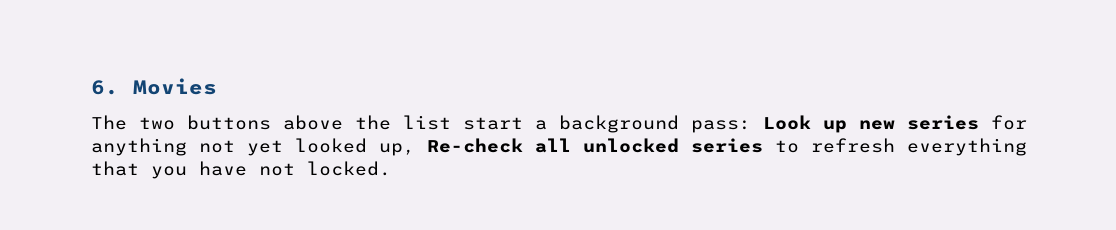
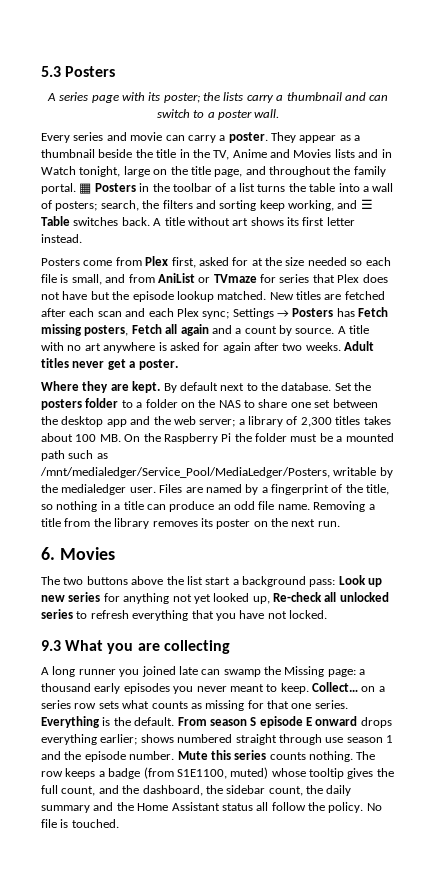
+ 5.3 Posters
+ A series page with its poster; the lists carry a thumbnail and can switch to a poster wall.
+ Every series and movie can carry a poster. They appear as a thumbnail beside the title in the TV, Anime and Movies lists and in Watch tonight, large on the title page, and throughout the family portal. ▦ Posters in the toolbar of a list turns the table into a wall of posters; search, the filters and sorting keep working, and ☰ Table switches back. A title without art shows its first letter instead.
+ Posters come from Plex first, asked for at the size needed so each file is small, and from AniList or TVmaze for series that Plex does not have but the episode lookup matched. New titles are fetched after each scan and each Plex sync; Settings → Posters has Fetch missing posters, Fetch all again and a count by source. A title with no art anywhere is asked for again after two weeks. Adult titles never get a poster.
+ Where they are kept. By default next to the database. Set the posters folder to a folder on the NAS to share one set between the desktop app and the web server; a library of 2,300 titles takes about 100 MB. On the Raspberry Pi the folder must be a mounted path such as /mnt/medialedger/Service_Pool/MediaLedger/Posters, writable by the medialedger user. Files are named by a fingerprint of the title, so nothing in a title can produce an odd file name. Removing a title from the library removes its poster on the next run.
+ 9.3 What you are collecting
+ A long runner you joined late can swamp the Missing page: a thousand early episodes you never meant to keep. Collect… on a series row sets what counts as missing for that one series. Everything is the default. From season S episode E onward drops everything earlier; shows numbered straight through use season 1 and the episode number. Mute this series counts nothing. The row keeps a badge (from S1E1100, muted) whose tooltip gives the full count, and the dashboard, the sidebar count, the daily summary and the Home Assistant status all follow the policy. No file is touched.

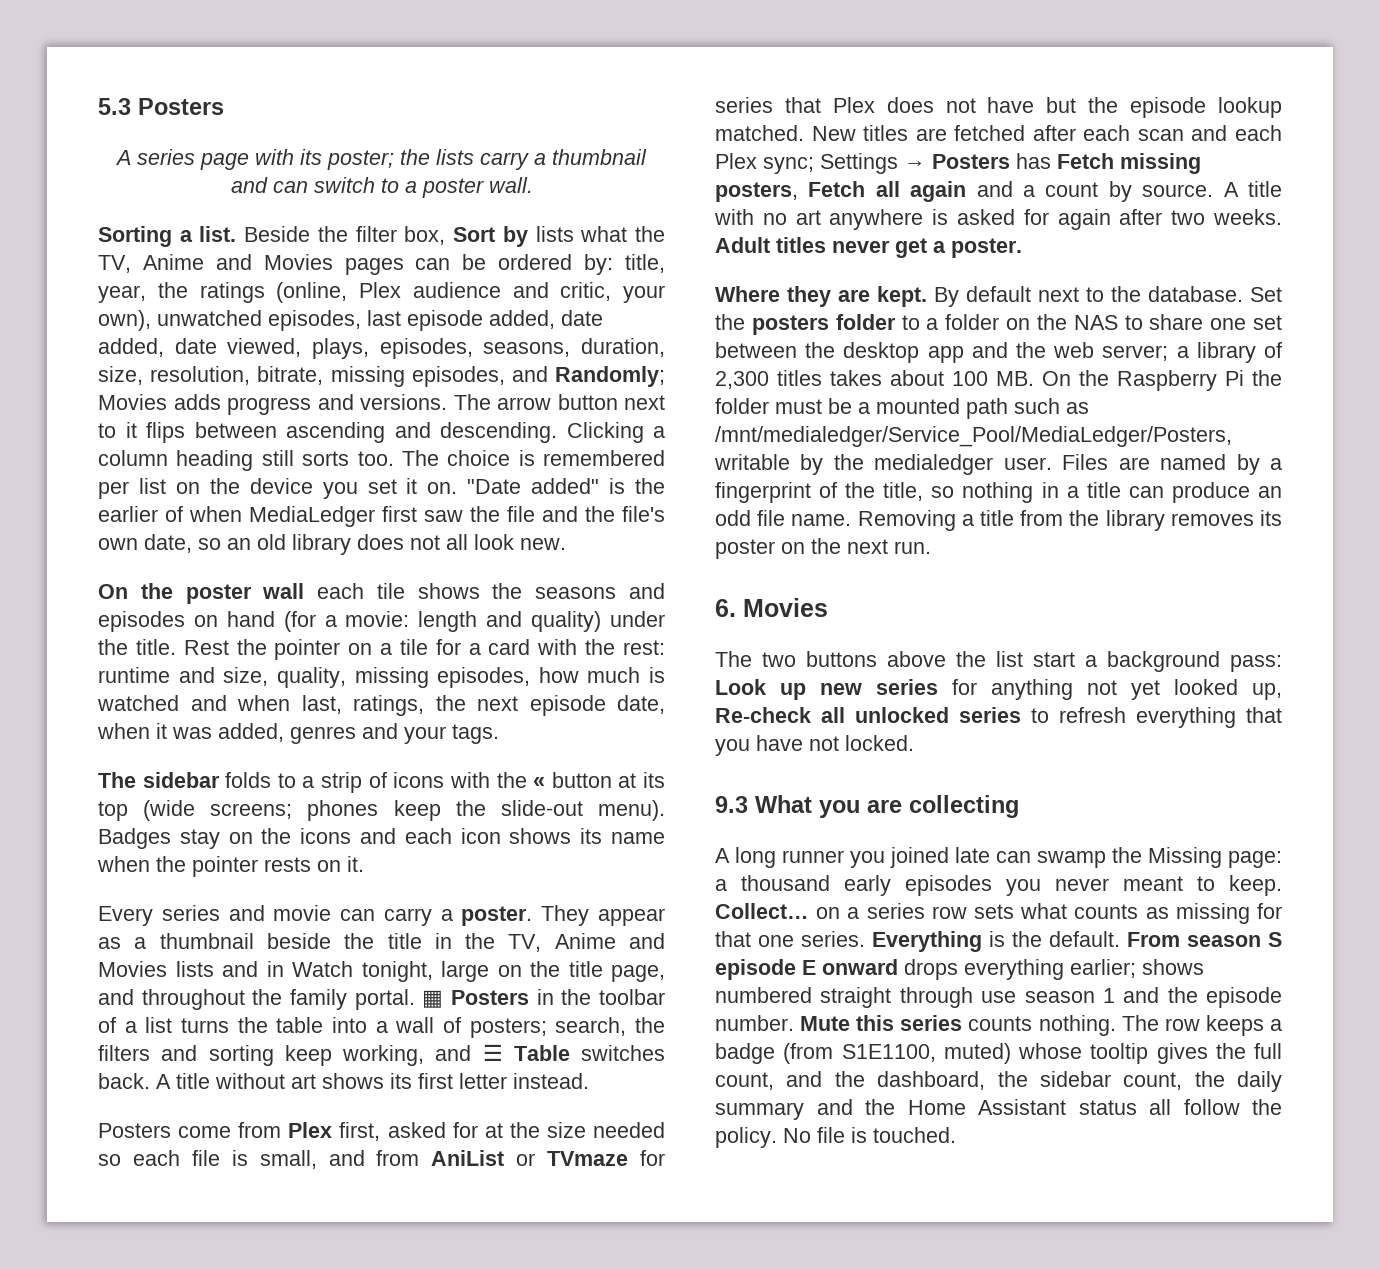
+ Sorting a list. Beside the filter box, Sort by lists what the TV, Anime and Movies pages can be ordered by: title, year, the ratings (online, Plex audience and critic, your own), unwatched episodes, last episode added, date added, date viewed, plays, episodes, seasons, duration, size, resolution, bitrate, missing episodes, and Randomly; Movies adds progress and versions. The arrow button next to it flips between ascending and descending. Clicking a column heading still sorts too. The choice is remembered per list on the device you set it on. "Date added" is the earlier of when MediaLedger first saw the file and the file's own date, so an old library does not all look new.
+ On the poster wall each tile shows the seasons and episodes on hand (for a movie: length and quality) under the title. Rest the pointer on a tile for a card with the rest: runtime and size, quality, missing episodes, how much is watched and when last, ratings, the next episode date, when it was added, genres and your tags.
+ The sidebar folds to a strip of icons with the « button at its top (wide screens; phones keep the slide-out menu). Badges stay on the icons and each icon shows its name when the pointer rests on it.

